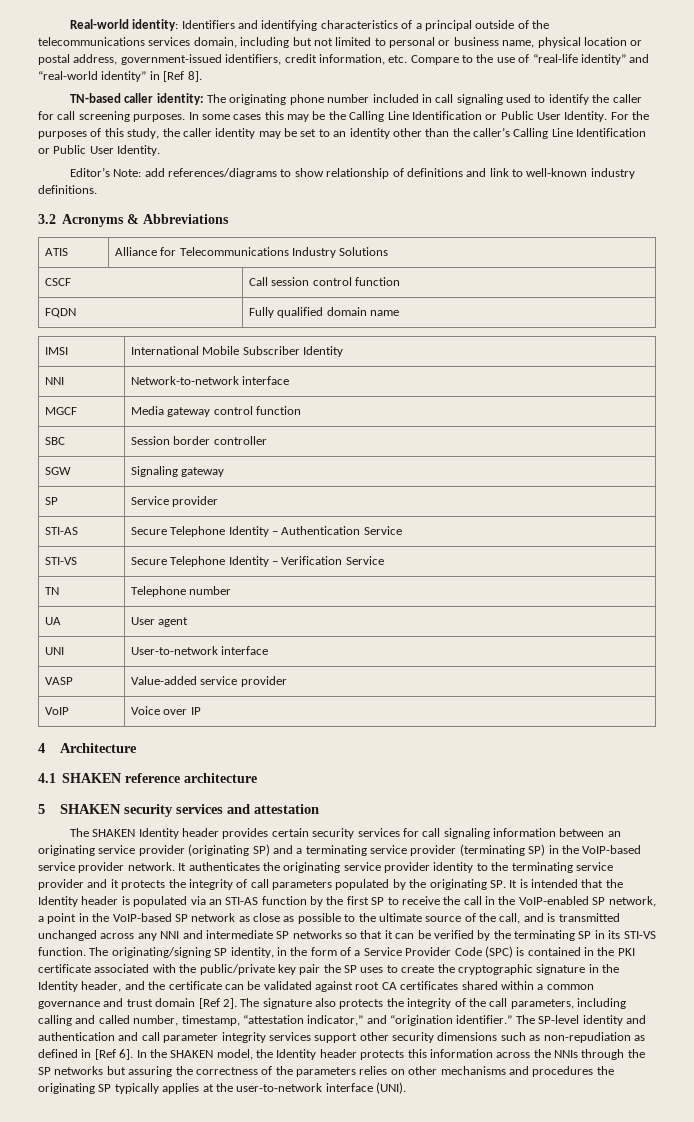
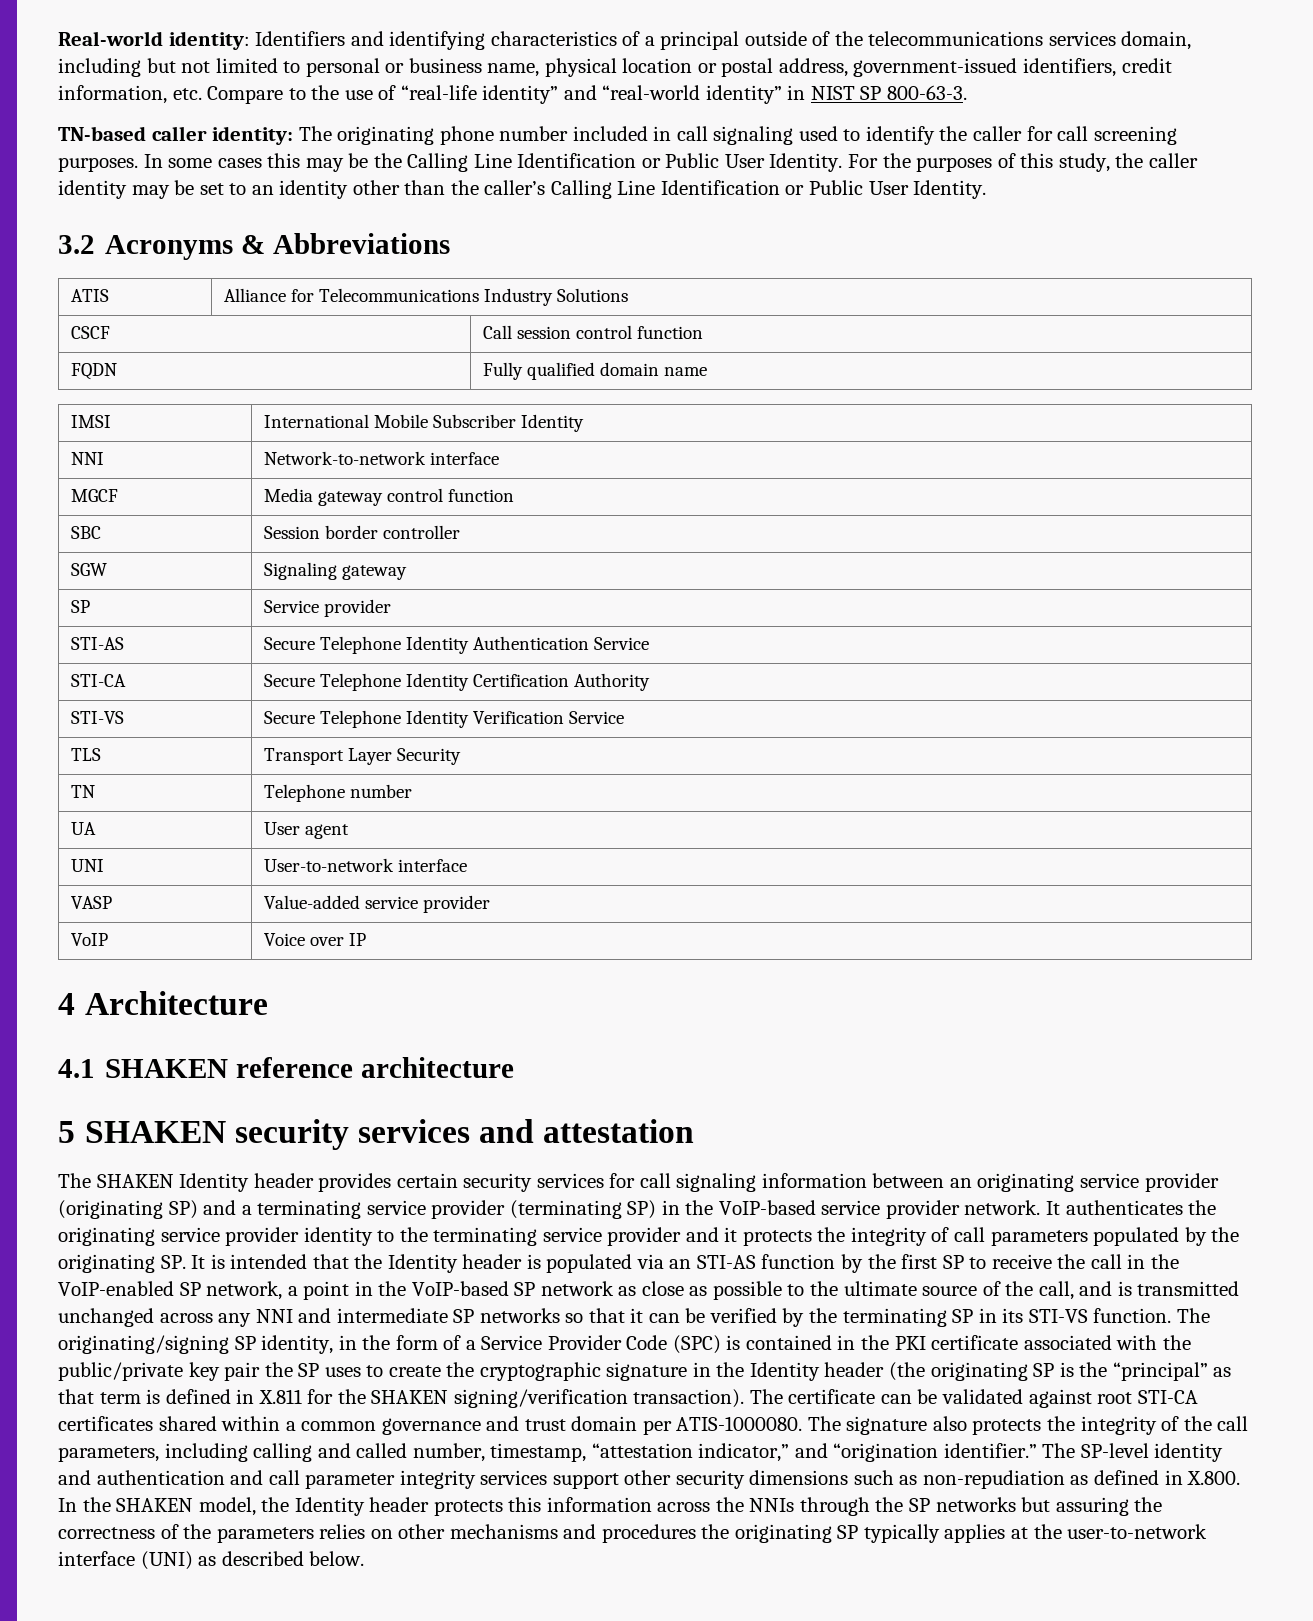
- Real-world identity: Identifiers and identifying characteristics of a principal outside of the telecommunications services domain, including but not limited to personal or business name, physical location or postal address, government-issued identifiers, credit information, etc. Compare to the use of “real-life identity” and “real-world identity” in [Ref 8].
+ Real-world identity: Identifiers and identifying characteristics of a principal outside of the telecommunications services domain, including but not limited to personal or business name, physical location or postal address, government-issued identifiers, credit information, etc. Compare to the use of “real-life identity” and “real-world identity” in NIST SP 800-63-3.
- Editor’s Note: add references/diagrams to show relationship of definitions and link to well-known industry definitions.
- STI-AS | Secure Telephone Identity – Authentication Service
+ STI-AS | Secure Telephone Identity Authentication Service
+ STI-CA | Secure Telephone Identity Certification Authority
- STI-VS | Secure Telephone Identity – Verification Service
+ STI-VS | Secure Telephone Identity Verification Service
+ TLS | Transport Layer Security
- The originating/signing SP identity, in the form of a Service Provider Code (SPC) is contained in the PKI certificate associated with the public/private key pair the SP uses to create the cryptographic signature in the Identity header, and the certificate can be validated against root CA certificates shared within a common governance and trust domain [Ref 2].
+ The originating/signing SP identity, in the form of a Service Provider Code (SPC) is contained in the PKI certificate associated with the public/private key pair the SP uses to create the cryptographic signature in the Identity header (the originating SP is the “principal” as that term is defined in X.811 for the SHAKEN signing/verification transaction). The certificate can be validated against root STI-CA certificates shared within a common governance and trust domain per ATIS-1000080.
- The SP-level identity and authentication and call parameter integrity services support other security dimensions such as non-repudiation as defined in [Ref 6]. In the SHAKEN model, the Identity header protects this information across the NNIs through the SP networks but assuring the correctness of the parameters relies on other mechanisms and procedures the originating SP typically applies at the user-to-network interface (UNI).
+ The SP-level identity and authentication and call parameter integrity services support other security dimensions such as non-repudiation as defined in X.800. In the SHAKEN model, the Identity header protects this information across the NNIs through the SP networks but assuring the correctness of the parameters relies on other mechanisms and procedures the originating SP typically applies at the user-to-network interface (UNI) as described below.

